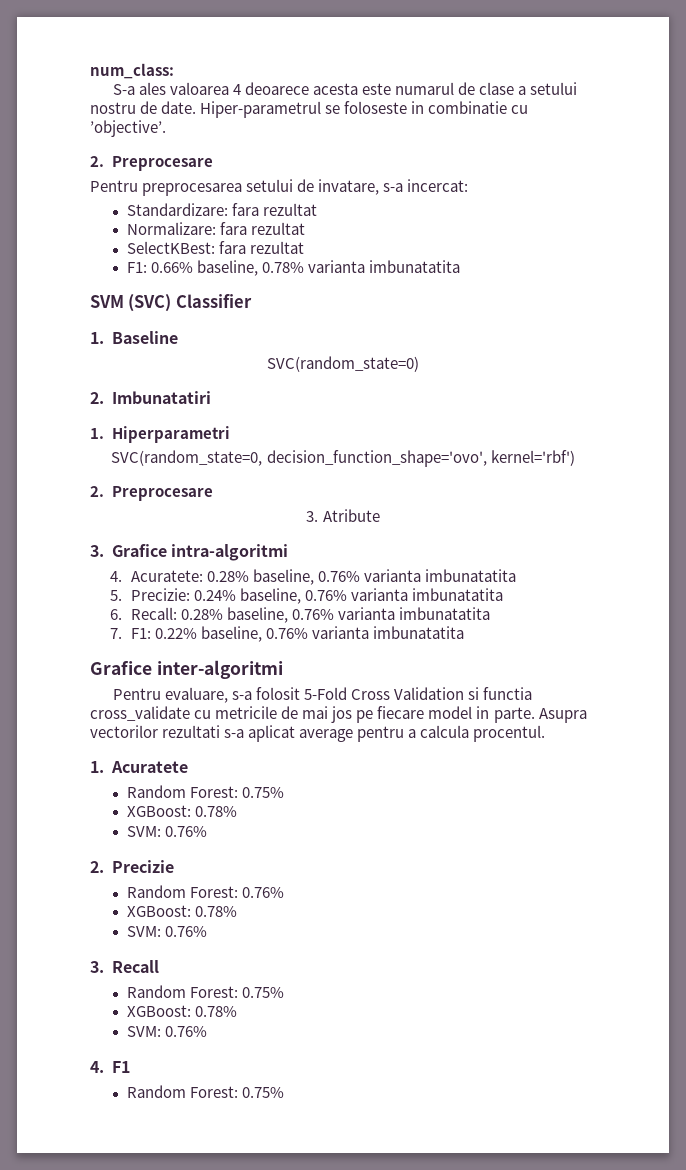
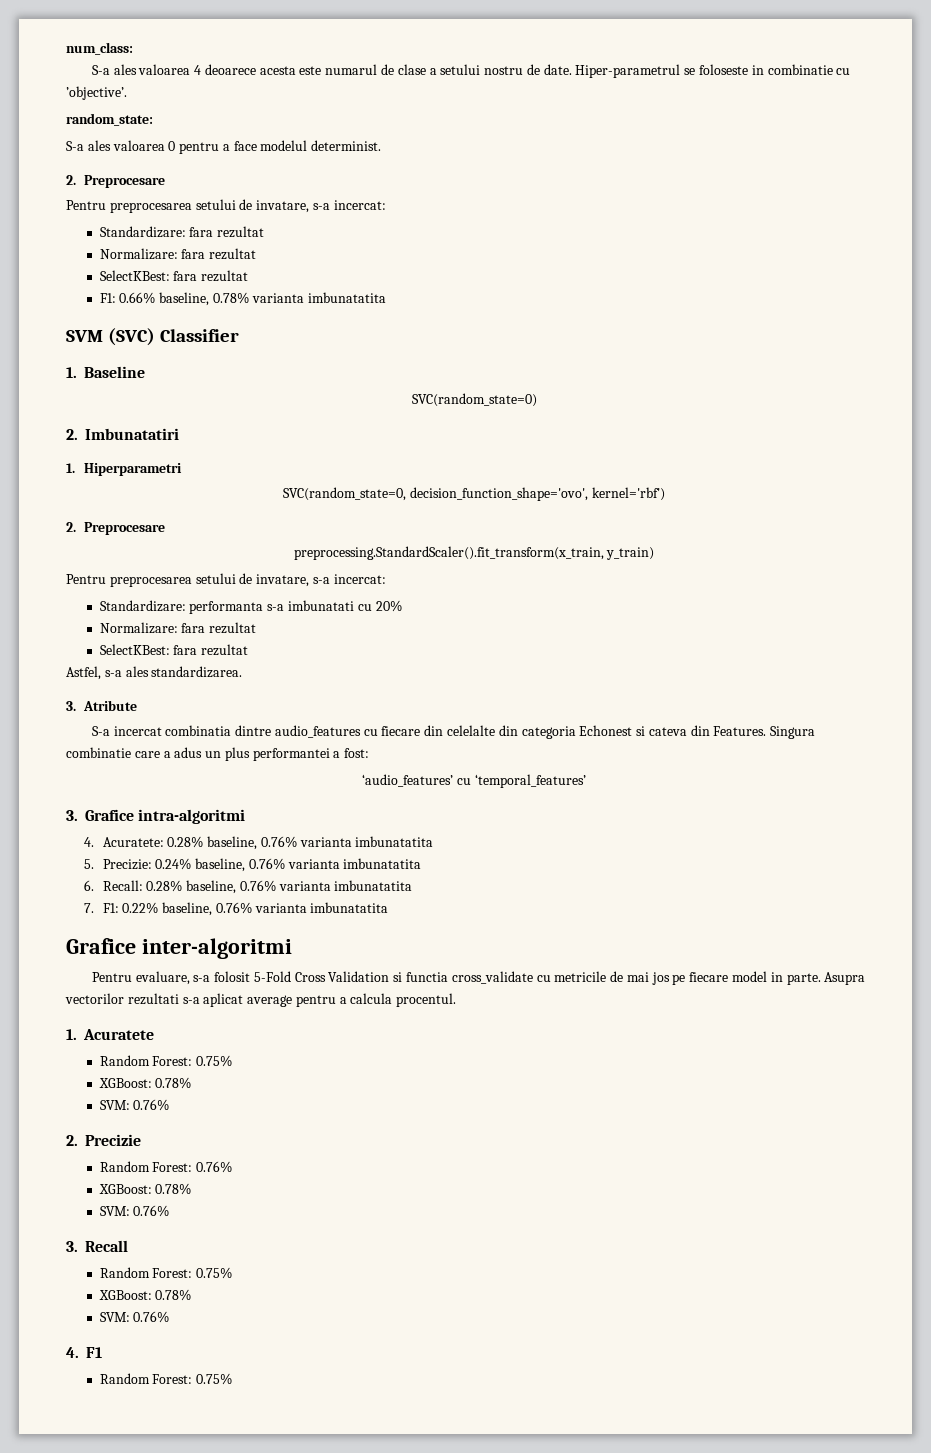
+ random_state:
+ S-a ales valoarea 0 pentru a face modelul determinist.
+ preprocessing.StandardScaler().fit_transform(x_train, y_train)
+ Pentru preprocesarea setului de invatare, s-a incercat:
+ Standardizare: performanta s-a imbunatati cu 20%
+ Normalizare: fara rezultat
+ SelectKBest: fara rezultat
+ Astfel, s-a ales standardizarea.
  3. Atribute
+ S-a incercat combinatia dintre audio_features cu fiecare din celelalte din categoria Echonest si cateva din Features. Singura combinatie care a adus un plus performantei a fost:
+ ‘audio_features’ cu ‘temporal_features’

